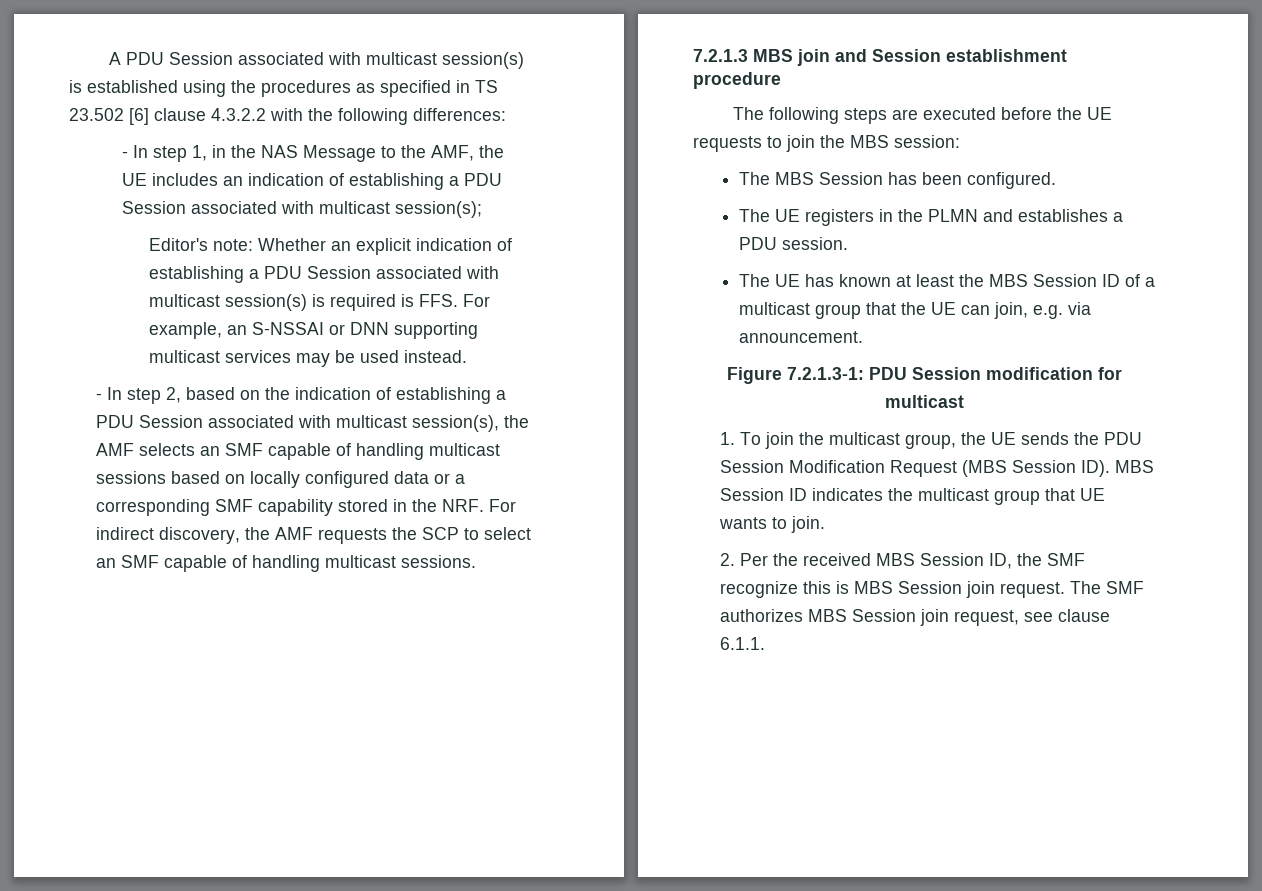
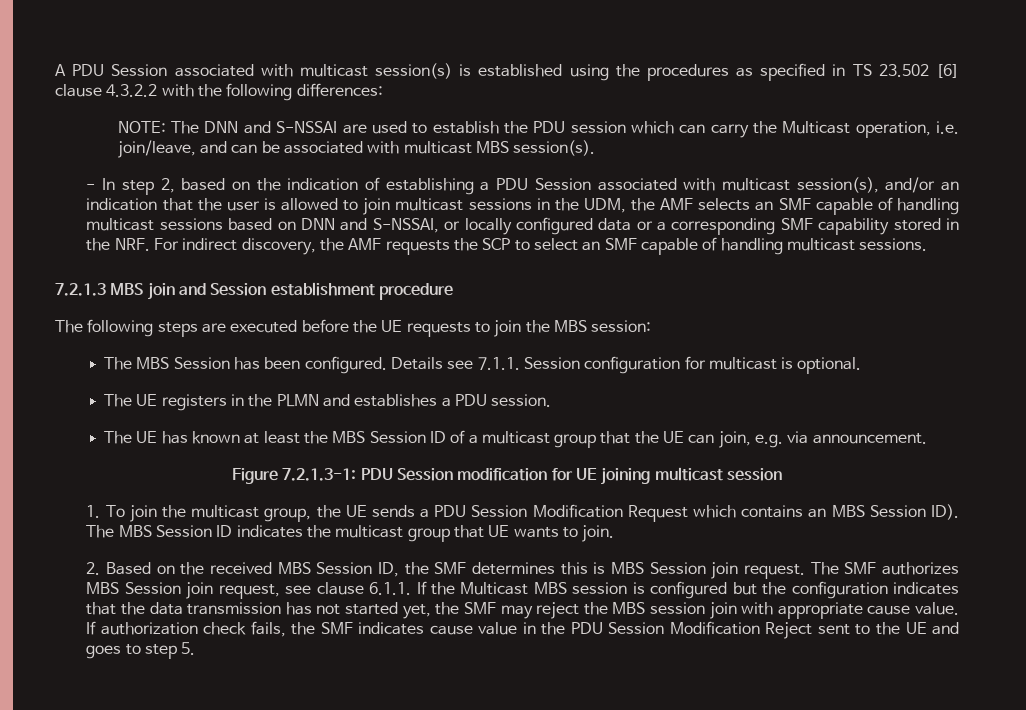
- - In step 1, in the NAS Message to the AMF, the UE includes an indication of establishing a PDU Session associated with multicast session(s);
- Editor's note: Whether an explicit indication of establishing a PDU Session associated with multicast session(s) is required is FFS. For example, an S-NSSAI or DNN supporting multicast services may be used instead.
+ NOTE: The DNN and S-NSSAI are used to establish the PDU session which can carry the Multicast operation, i.e. join/leave, and can be associated with multicast MBS session(s).
- - In step 2, based on the indication of establishing a PDU Session associated with multicast session(s), the AMF selects an SMF capable of handling multicast sessions based on locally configured data or a corresponding SMF capability stored in the NRF. For indirect discovery, the AMF requests the SCP to select an SMF capable of handling multicast sessions.
+ - In step 2, based on the indication of establishing a PDU Session associated with multicast session(s), and/or an indication that the user is allowed to join multicast sessions in the UDM, the AMF selects an SMF capable of handling multicast sessions based on DNN and S-NSSAI, or locally configured data or a corresponding SMF capability stored in the NRF. For indirect discovery, the AMF requests the SCP to select an SMF capable of handling multicast sessions.
+ Details see 7.1.1. Session configuration for multicast is optional.
- Figure 7.2.1.3-1: PDU Session modification for multicast
+ Figure 7.2.1.3-1: PDU Session modification for UE joining multicast session
- 1. To join the multicast group, the UE sends the PDU Session Modification Request (MBS Session ID). MBS Session ID indicates the multicast group that UE wants to join.
+ 1. To join the multicast group, the UE sends a PDU Session Modification Request which contains an MBS Session ID). The MBS Session ID indicates the multicast group that UE wants to join.
- 2. Per the received MBS Session ID, the SMF recognize this is MBS Session join request.
+ 2. Based on the received MBS Session ID, the SMF determines this is MBS Session join request.
- The SMF authorizes MBS Session join request, see clause 6.1.1.
+ The SMF authorizes MBS Session join request, see clause 6.1.1. If the Multicast MBS session is configured but the configuration indicates that the data transmission has not started yet, the SMF may reject the MBS session join with appropriate cause value. If authorization check fails, the SMF indicates cause value in the PDU Session Modification Reject sent to the UE and goes to step 5.

